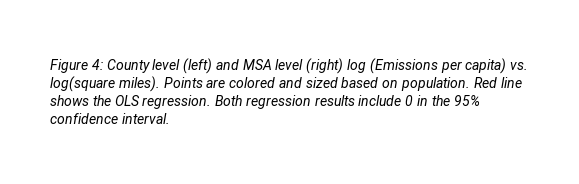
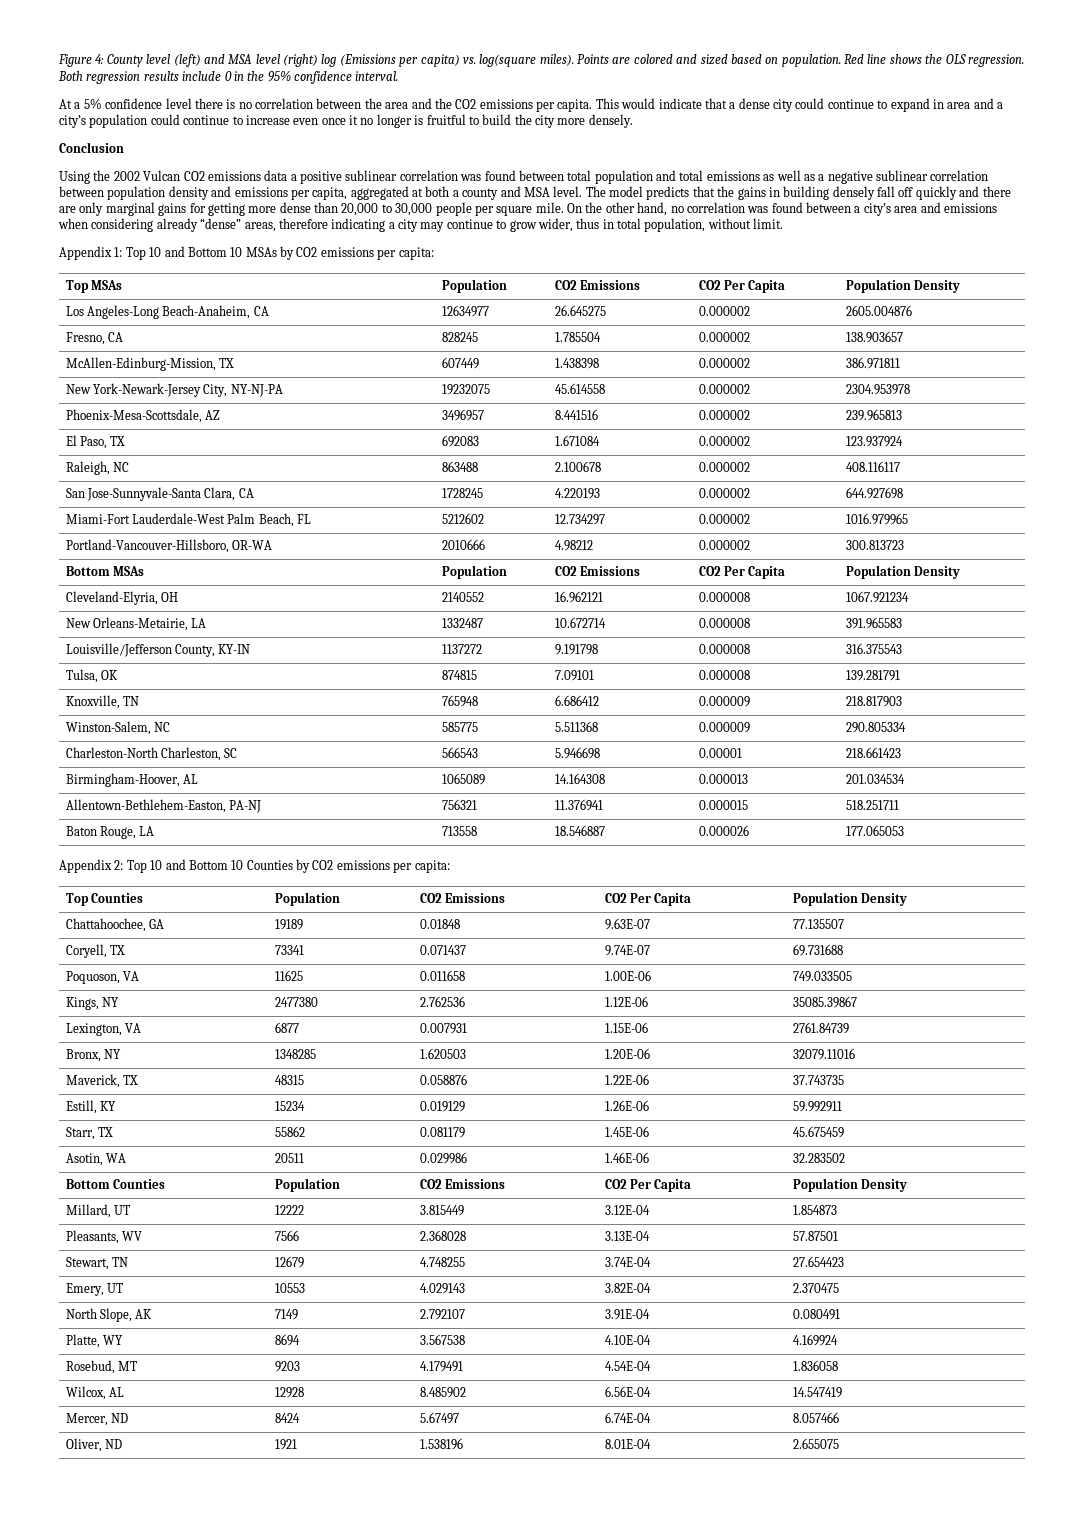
+ At a 5% confidence level there is no correlation between the area and the CO2 emissions per capita. This would indicate that a dense city could continue to expand in area and a city’s population could continue to increase even once it no longer is fruitful to build the city more densely.
+ Conclusion
+ Using the 2002 Vulcan CO2 emissions data a positive sublinear correlation was found between total population and total emissions as well as a negative sublinear correlation between population density and emissions per capita, aggregated at both a county and MSA level. The model predicts that the gains in building densely fall off quickly and there are only marginal gains for getting more dense than 20,000 to 30,000 people per square mile. On the other hand, no correlation was found between a city’s area and emissions when considering already “dense” areas, therefore indicating a city may continue to grow wider, thus in total population, without limit.
+ Appendix 1: Top 10 and Bottom 10 MSAs by CO2 emissions per capita:
+ Top MSAs | Population | CO2 Emissions | CO2 Per Capita | Population Density
+ Los Angeles-Long Beach-Anaheim, CA | 12634977 | 26.645275 | 0.000002 | 2605.004876
+ Fresno, CA | 828245 | 1.785504 | 0.000002 | 138.903657
+ McAllen-Edinburg-Mission, TX | 607449 | 1.438398 | 0.000002 | 386.971811
+ New York-Newark-Jersey City, NY-NJ-PA | 19232075 | 45.614558 | 0.000002 | 2304.953978
+ Phoenix-Mesa-Scottsdale, AZ | 3496957 | 8.441516 | 0.000002 | 239.965813
+ El Paso, TX | 692083 | 1.671084 | 0.000002 | 123.937924
+ Raleigh, NC | 863488 | 2.100678 | 0.000002 | 408.116117
+ San Jose-Sunnyvale-Santa Clara, CA | 1728245 | 4.220193 | 0.000002 | 644.927698
+ Miami-Fort Lauderdale-West Palm Beach, FL | 5212602 | 12.734297 | 0.000002 | 1016.979965
+ Portland-Vancouver-Hillsboro, OR-WA | 2010666 | 4.98212 | 0.000002 | 300.813723
+ Bottom MSAs | Population | CO2 Emissions | CO2 Per Capita | Population Density
+ Cleveland-Elyria, OH | 2140552 | 16.962121 | 0.000008 | 1067.921234
+ New Orleans-Metairie, LA | 1332487 | 10.672714 | 0.000008 | 391.965583
+ Louisville/Jefferson County, KY-IN | 1137272 | 9.191798 | 0.000008 | 316.375543
+ Tulsa, OK | 874815 | 7.09101 | 0.000008 | 139.281791
+ Knoxville, TN | 765948 | 6.686412 | 0.000009 | 218.817903
+ Winston-Salem, NC | 585775 | 5.511368 | 0.000009 | 290.805334
+ Charleston-North Charleston, SC | 566543 | 5.946698 | 0.00001 | 218.661423
+ Birmingham-Hoover, AL | 1065089 | 14.164308 | 0.000013 | 201.034534
+ Allentown-Bethlehem-Easton, PA-NJ | 756321 | 11.376941 | 0.000015 | 518.251711
+ Baton Rouge, LA | 713558 | 18.546887 | 0.000026 | 177.065053
+ Appendix 2: Top 10 and Bottom 10 Counties by CO2 emissions per capita:
+ Top Counties | Population | CO2 Emissions | CO2 Per Capita | Population Density
+ Chattahoochee, GA | 19189 | 0.01848 | 9.63E-07 | 77.135507
+ Coryell, TX | 73341 | 0.071437 | 9.74E-07 | 69.731688
+ Poquoson, VA | 11625 | 0.011658 | 1.00E-06 | 749.033505
+ Kings, NY | 2477380 | 2.762536 | 1.12E-06 | 35085.39867
+ Lexington, VA | 6877 | 0.007931 | 1.15E-06 | 2761.84739
+ Bronx, NY | 1348285 | 1.620503 | 1.20E-06 | 32079.11016
+ Maverick, TX | 48315 | 0.058876 | 1.22E-06 | 37.743735
+ Estill, KY | 15234 | 0.019129 | 1.26E-06 | 59.992911
+ Starr, TX | 55862 | 0.081179 | 1.45E-06 | 45.675459
+ Asotin, WA | 20511 | 0.029986 | 1.46E-06 | 32.283502
+ Bottom Counties | Population | CO2 Emissions | CO2 Per Capita | Population Density
+ Millard, UT | 12222 | 3.815449 | 3.12E-04 | 1.854873
+ Pleasants, WV | 7566 | 2.368028 | 3.13E-04 | 57.87501
+ Stewart, TN | 12679 | 4.748255 | 3.74E-04 | 27.654423
+ Emery, UT | 10553 | 4.029143 | 3.82E-04 | 2.370475
+ North Slope, AK | 7149 | 2.792107 | 3.91E-04 | 0.080491
+ Platte, WY | 8694 | 3.567538 | 4.10E-04 | 4.169924
+ Rosebud, MT | 9203 | 4.179491 | 4.54E-04 | 1.836058
+ Wilcox, AL | 12928 | 8.485902 | 6.56E-04 | 14.547419
+ Mercer, ND | 8424 | 5.67497 | 6.74E-04 | 8.057466
+ Oliver, ND | 1921 | 1.538196 | 8.01E-04 | 2.655075

